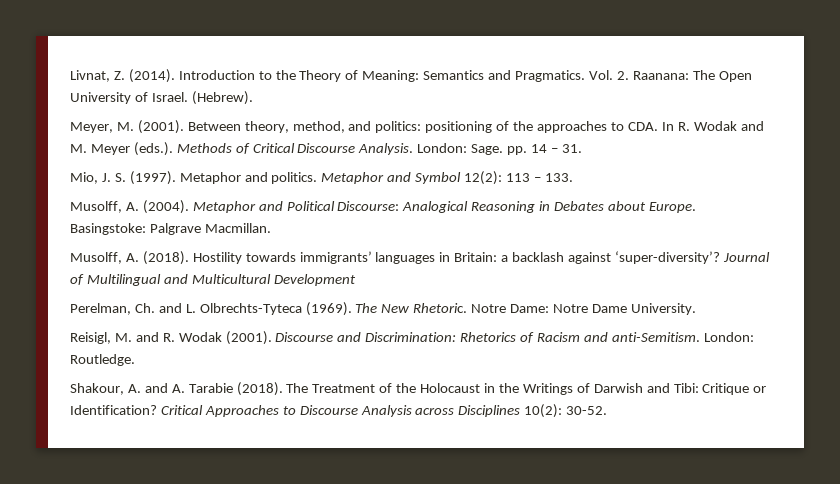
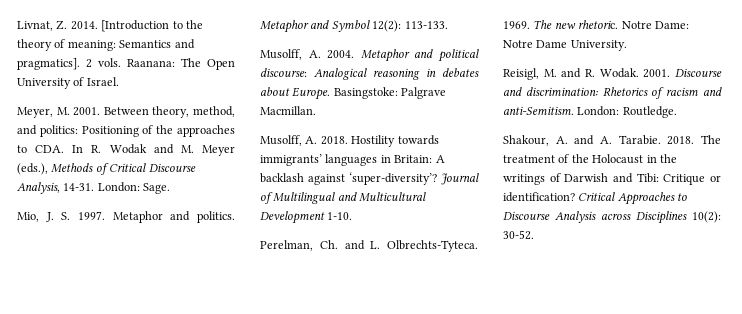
- Livnat, Z. (2014). Introduction to the Theory of Meaning: Semantics and Pragmatics. Vol. 2. Raanana: The Open University of Israel. (Hebrew).
+ Livnat, Z. 2014. [Introduction to the theory of meaning: Semantics and pragmatics]. 2 vols. Raanana: The Open University of Israel.
- Meyer, M. (2001).
+ Meyer, M. 2001.
- Between theory, method, and politics: positioning of the approaches to CDA. In R. Wodak and M. Meyer (eds.). Methods of Critical Discourse Analysis.
+ Between theory, method, and politics: Positioning of the approaches to CDA. In R. Wodak and M. Meyer (eds.), Methods of Critical Discourse Analysis, 14-31.
- London: Sage. pp. 14 – 31.
+ London: Sage.
- Mio, J. S. (1997).
+ Mio, J. S. 1997.
- Metaphor and Symbol 12(2): 113 – 133.
- Musolff, A. (2004). Metaphor and Political Discourse: Analogical Reasoning in Debates about Europe.
+ Metaphor and Symbol 12(2): 113-133.
+ Musolff, A. 2004. Metaphor and political discourse: Analogical reasoning in debates about Europe.
- Musolff, A. (2018).
+ Musolff, A. 2018.
- Hostility towards immigrants’ languages in Britain: a backlash against ‘super-diversity’?
+ Hostility towards immigrants’ languages in Britain: A backlash against ‘super-diversity’?
- Journal of Multilingual and Multicultural Development
+ Journal of Multilingual and Multicultural Development 1-10.
- Perelman, Ch. and L. Olbrechts-Tyteca (1969). The New Rhetoric.
+ Perelman, Ch. and L. Olbrechts-Tyteca. 1969. The new rhetoric.
- Reisigl, M. and R. Wodak (2001).
+ Reisigl, M. and R. Wodak. 2001.
- Discourse and Discrimination: Rhetorics of Racism and anti-Semitism.
+ Discourse and discrimination: Rhetorics of racism and anti-Semitism.
- Shakour, A. and A. Tarabie (2018). The Treatment of the Holocaust in the Writings of Darwish and Tibi: Critique or Identification?
+ Shakour, A. and A. Tarabie. 2018. The treatment of the Holocaust in the writings of Darwish and Tibi: Critique or identification?

